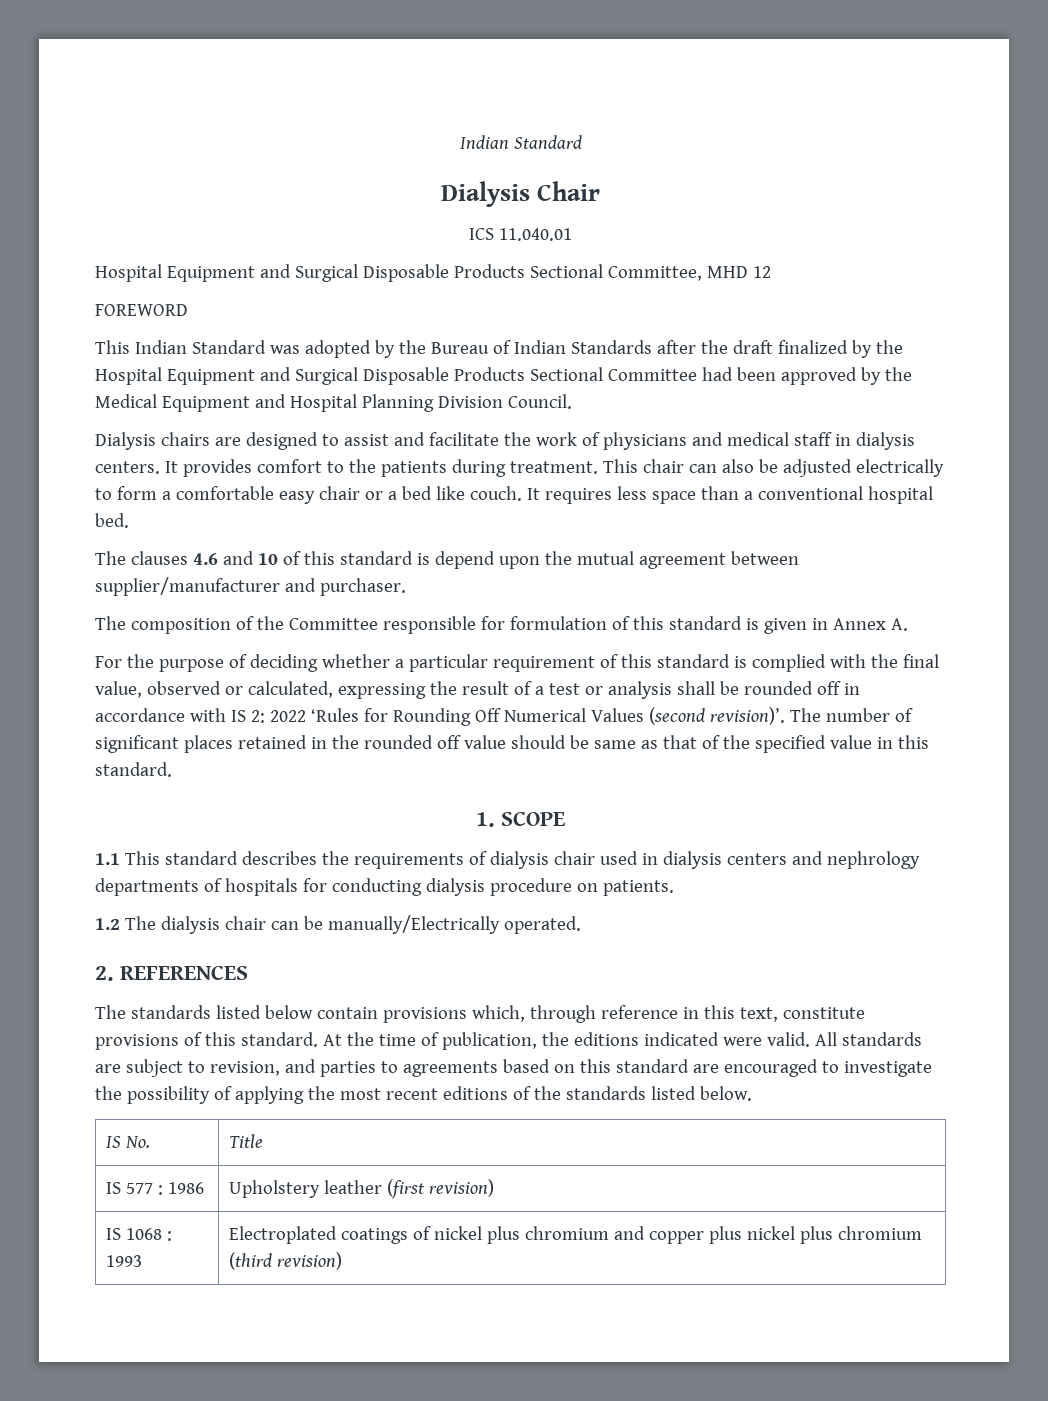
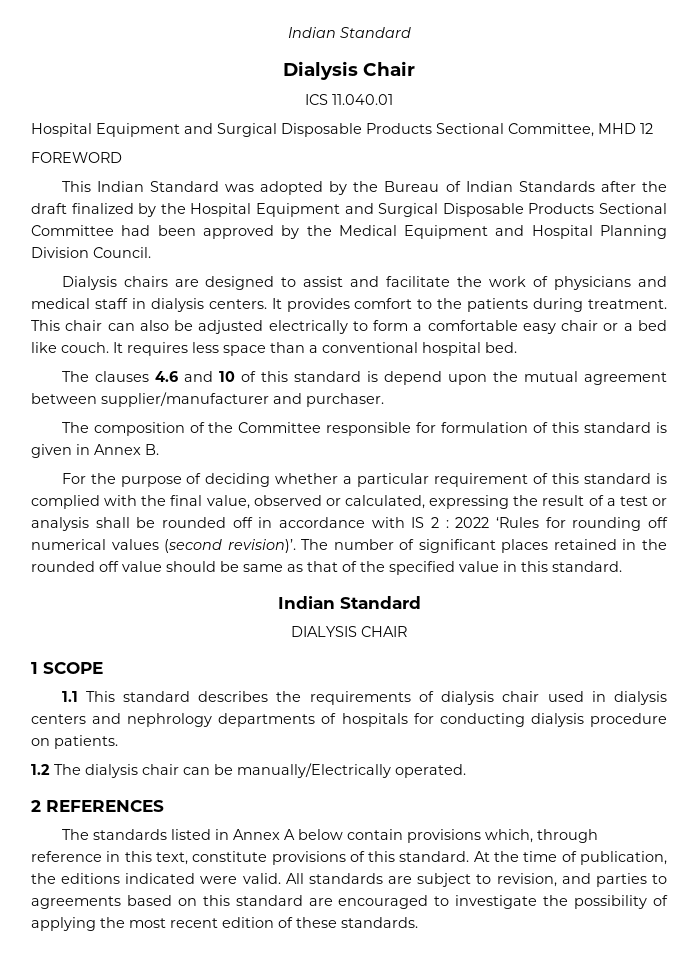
- The composition of the Committee responsible for formulation of this standard is given in Annex A.
+ The composition of the Committee responsible for formulation of this standard is given in Annex B.
- For the purpose of deciding whether a particular requirement of this standard is complied with the final value, observed or calculated, expressing the result of a test or analysis shall be rounded off in accordance with IS 2: 2022 ‘Rules for Rounding Off Numerical Values (second revision)’.
+ For the purpose of deciding whether a particular requirement of this standard is complied with the final value, observed or calculated, expressing the result of a test or analysis shall be rounded off in accordance with IS 2 : 2022 ‘Rules for rounding off numerical values (second revision)’.
  The number of significant places retained in the rounded off value should be same as that of the specified value in this standard.
- 1. SCOPE
+ Indian Standard
+ DIALYSIS CHAIR
+ 1 SCOPE
- 2. REFERENCES
+ 2 REFERENCES
- The standards listed below contain provisions which, through reference in this text, constitute provisions of this standard.
+ The standards listed in Annex A below contain provisions which, through reference in this text, constitute provisions of this standard.
- All standards are subject to revision, and parties to agreements based on this standard are encouraged to investigate the possibility of applying the most recent editions of the standards listed below.
- IS No. | Title
- IS 577 : 1986 | Upholstery leather (first revision)
- IS 1068 : 1993 | Electroplated coatings of nickel plus chromium and copper plus nickel plus chromium (third revision)
+ All standards are subject to revision, and parties to agreements based on this standard are encouraged to investigate the possibility of applying the most recent edition of these standards.

